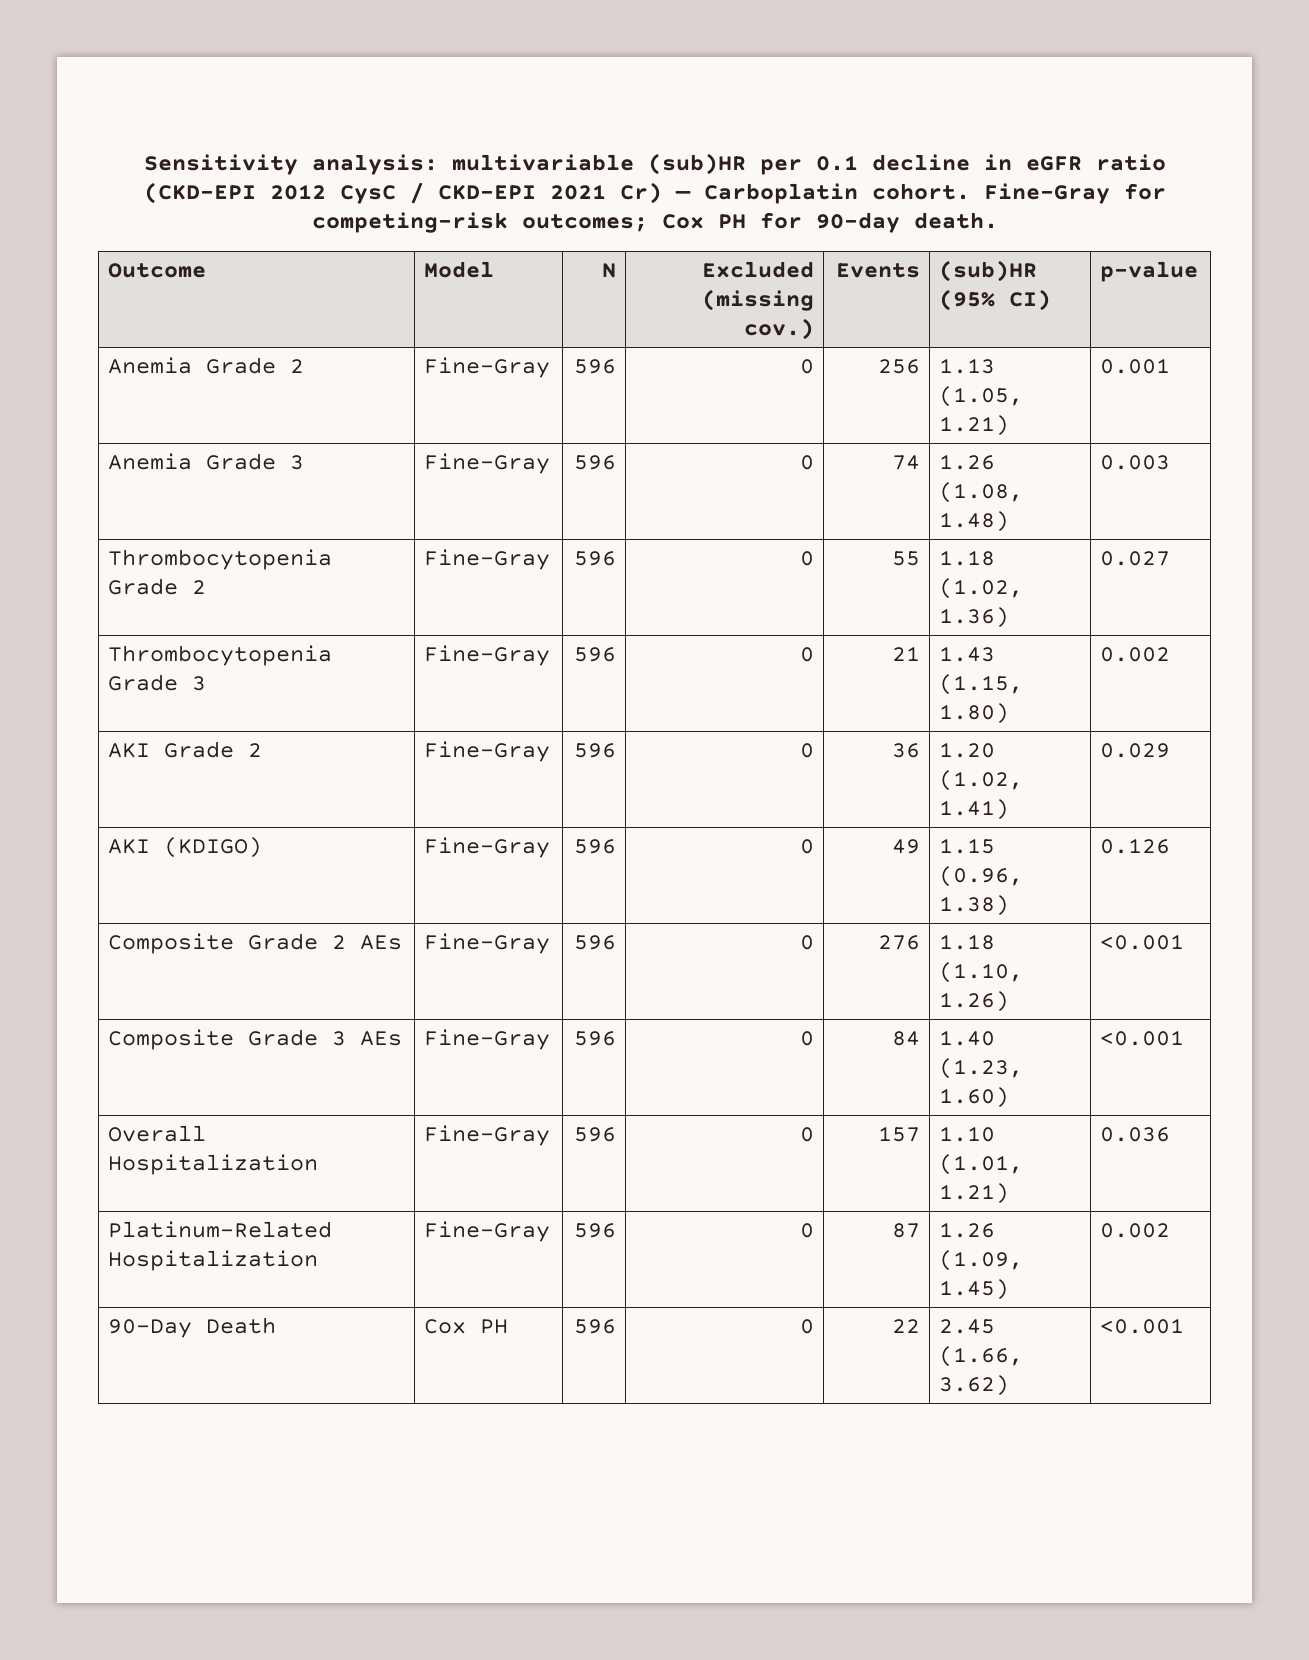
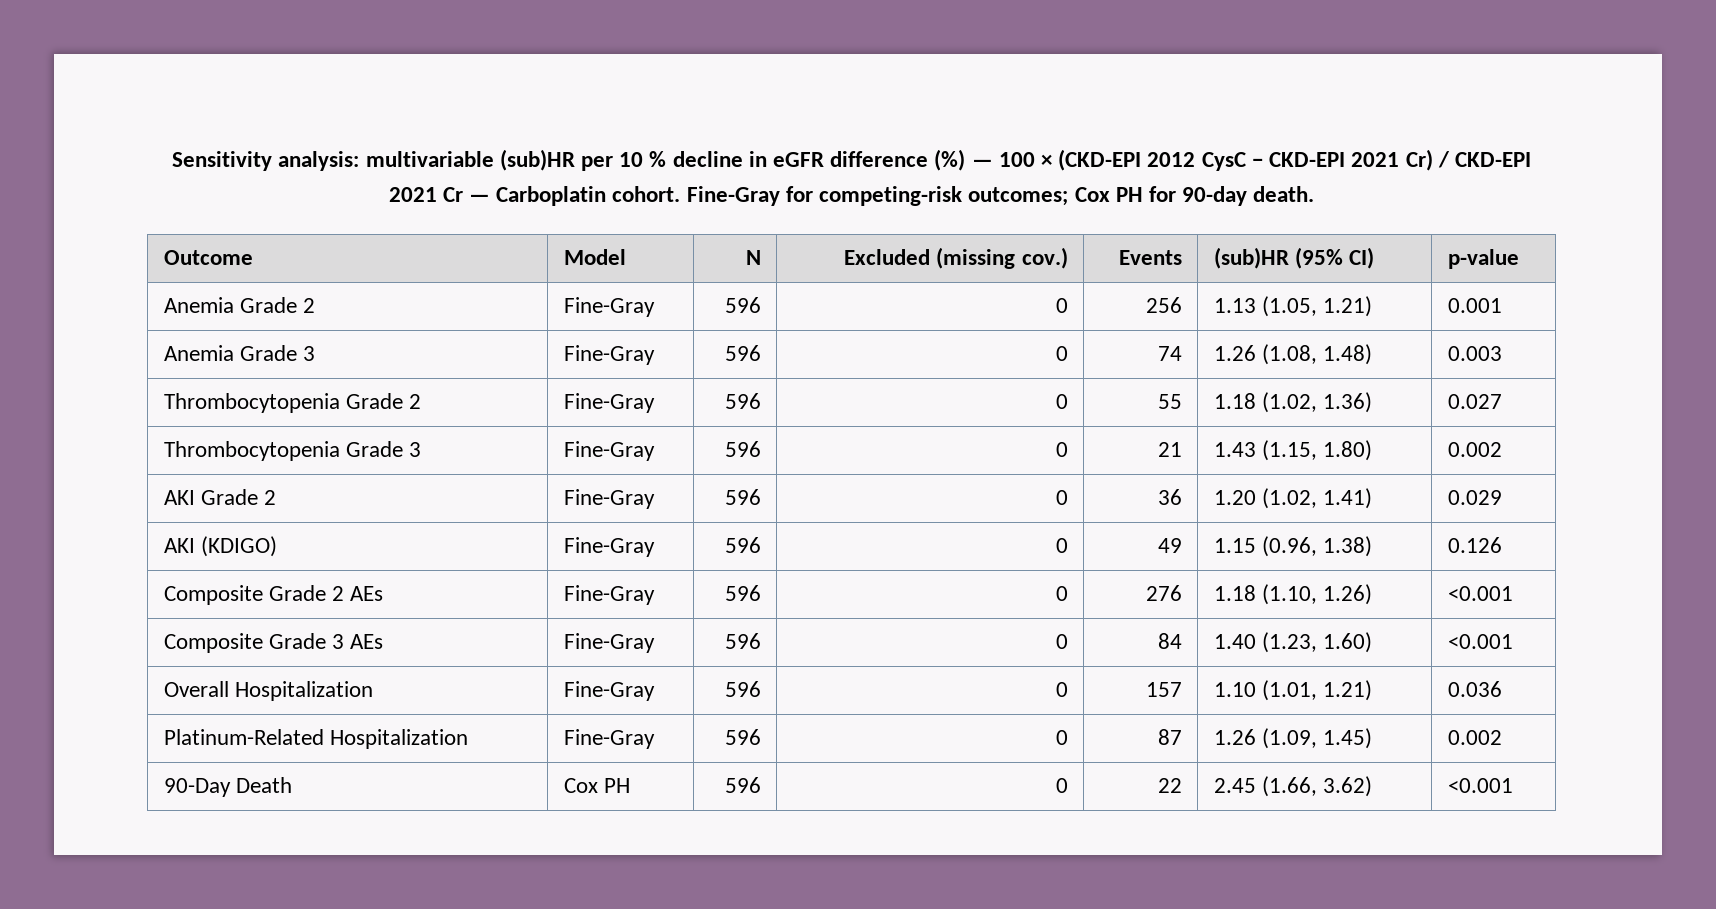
- Sensitivity analysis: multivariable (sub)HR per 0.1 decline in eGFR ratio (CKD-EPI 2012 CysC / CKD-EPI 2021 Cr) — Carboplatin cohort.
+ Sensitivity analysis: multivariable (sub)HR per 10 % decline in eGFR difference (%) — 100 × (CKD-EPI 2012 CysC − CKD-EPI 2021 Cr) / CKD-EPI 2021 Cr — Carboplatin cohort.

